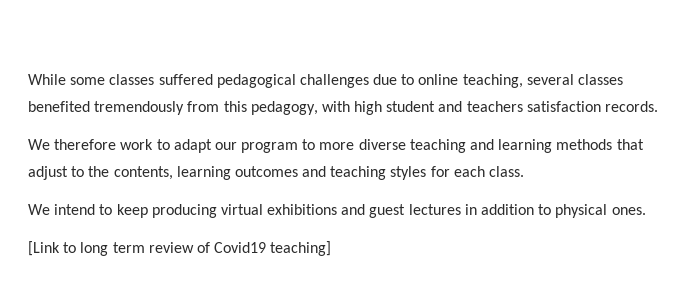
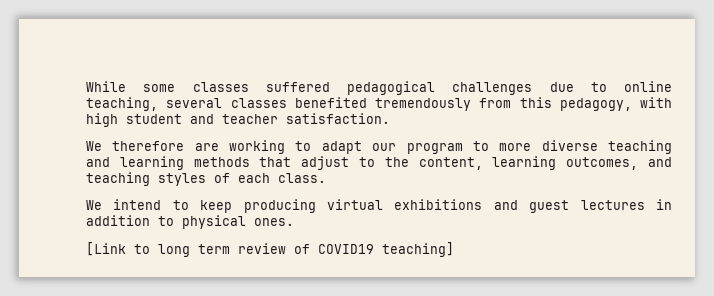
- While some classes suffered pedagogical challenges due to online teaching, several classes benefited tremendously from this pedagogy, with high student and teachers satisfaction records.
+ While some classes suffered pedagogical challenges due to online teaching, several classes benefited tremendously from this pedagogy, with high student and teacher satisfaction.
- We therefore work to adapt our program to more diverse teaching and learning methods that adjust to the contents, learning outcomes and teaching styles for each class.
+ We therefore are working to adapt our program to more diverse teaching and learning methods that adjust to the content, learning outcomes, and teaching styles of each class.
- [Link to long term review of Covid19 teaching]
+ [Link to long term review of COVID19 teaching]

